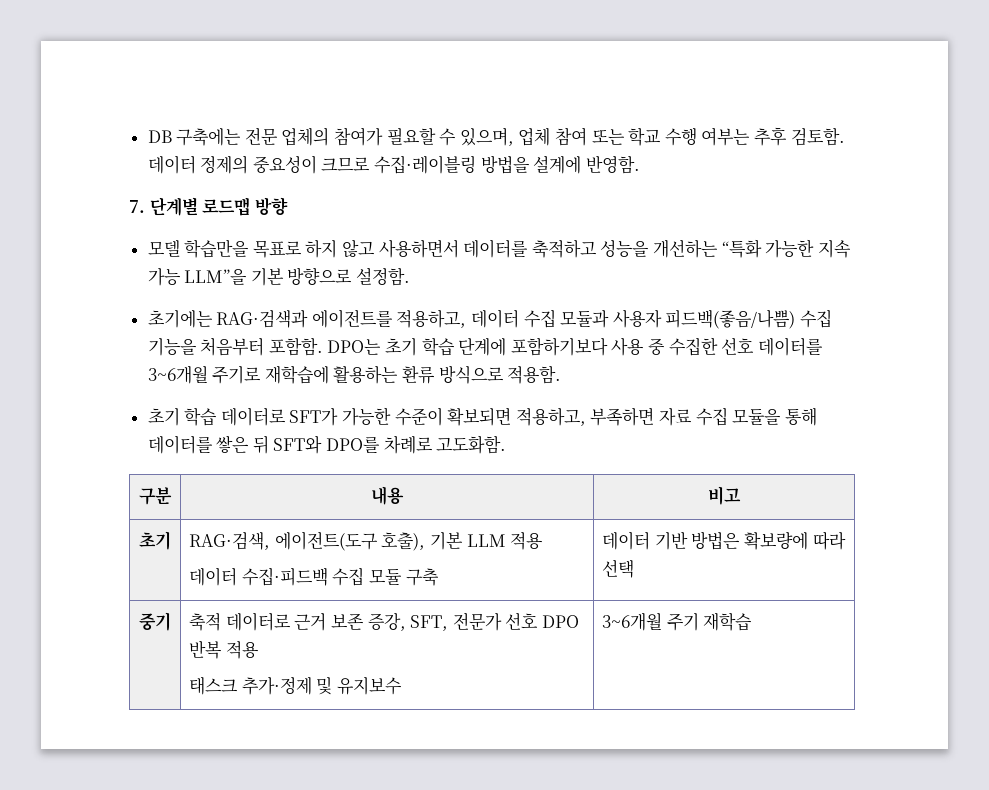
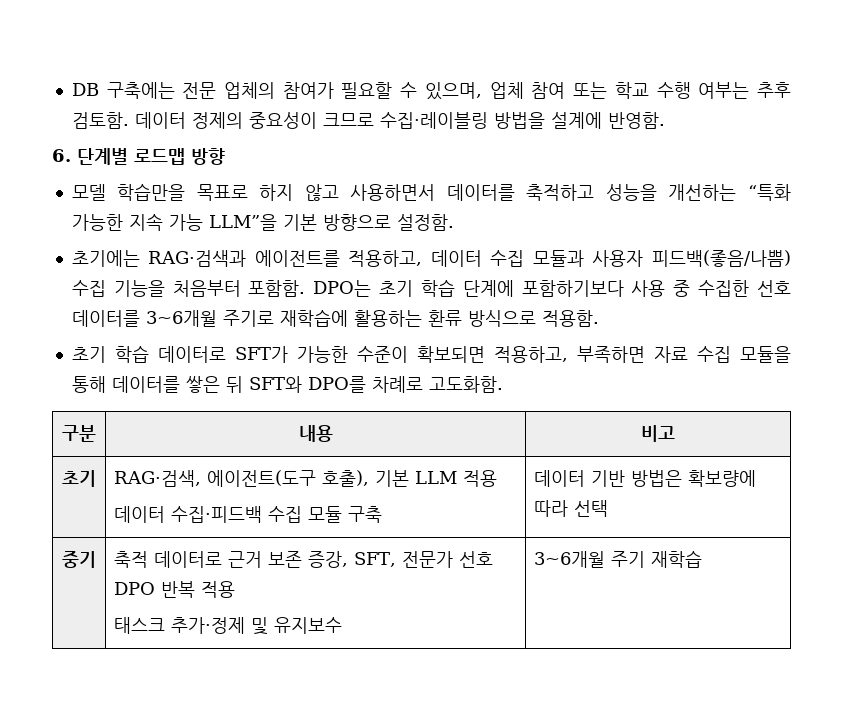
- 7. 단계별 로드맵 방향
+ 6. 단계별 로드맵 방향

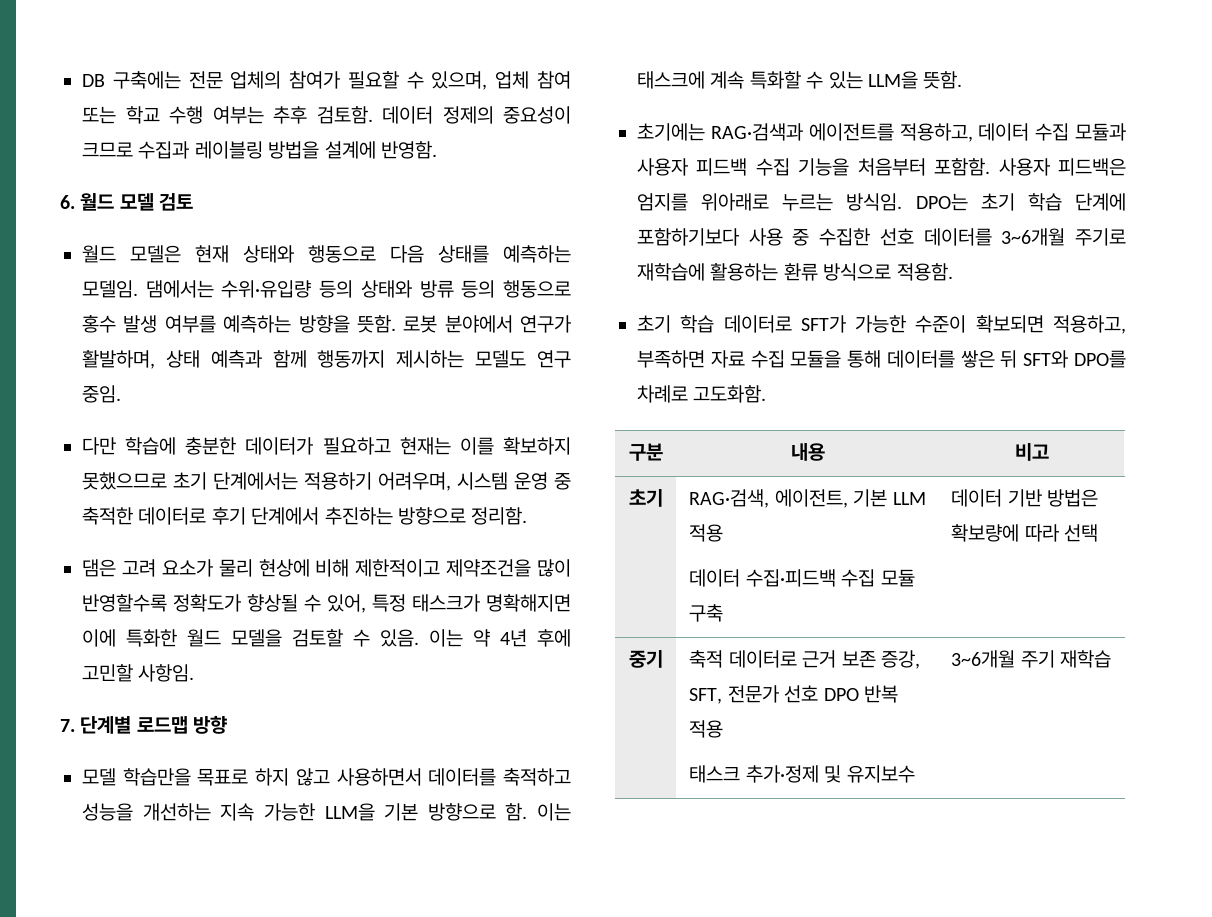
- 데이터 정제의 중요성이 크므로 수집·레이블링 방법을 설계에 반영함.
+ 데이터 정제의 중요성이 크므로 수집과 레이블링 방법을 설계에 반영함.
- 6. 단계별 로드맵 방향
+ 6. 월드 모델 검토
+ 월드 모델은 현재 상태와 행동으로 다음 상태를 예측하는 모델임. 댐에서는 수위·유입량 등의 상태와 방류 등의 행동으로 홍수 발생 여부를 예측하는 방향을 뜻함. 로봇 분야에서 연구가 활발하며, 상태 예측과 함께 행동까지 제시하는 모델도 연구 중임.
+ 다만 학습에 충분한 데이터가 필요하고 현재는 이를 확보하지 못했으므로 초기 단계에서는 적용하기 어려우며, 시스템 운영 중 축적한 데이터로 후기 단계에서 추진하는 방향으로 정리함.
+ 댐은 고려 요소가 물리 현상에 비해 제한적이고 제약조건을 많이 반영할수록 정확도가 향상될 수 있어, 특정 태스크가 명확해지면 이에 특화한 월드 모델을 검토할 수 있음. 이는 약 4년 후에 고민할 사항임.
+ 7. 단계별 로드맵 방향
- 모델 학습만을 목표로 하지 않고 사용하면서 데이터를 축적하고 성능을 개선하는 “특화 가능한 지속 가능 LLM”을 기본 방향으로 설정함.
+ 모델 학습만을 목표로 하지 않고 사용하면서 데이터를 축적하고 성능을 개선하는 지속 가능한 LLM을 기본 방향으로 함. 이는 태스크에 계속 특화할 수 있는 LLM을 뜻함.
- 초기에는 RAG·검색과 에이전트를 적용하고, 데이터 수집 모듈과 사용자 피드백(좋음/나쁨) 수집 기능을 처음부터 포함함.
+ 초기에는 RAG·검색과 에이전트를 적용하고, 데이터 수집 모듈과 사용자 피드백 수집 기능을 처음부터 포함함.
+ 사용자 피드백은 엄지를 위아래로 누르는 방식임.
- 초기 | RAG·검색, 에이전트(도구 호출), 기본 LLM 적용
+ 초기 | RAG·검색, 에이전트, 기본 LLM 적용

